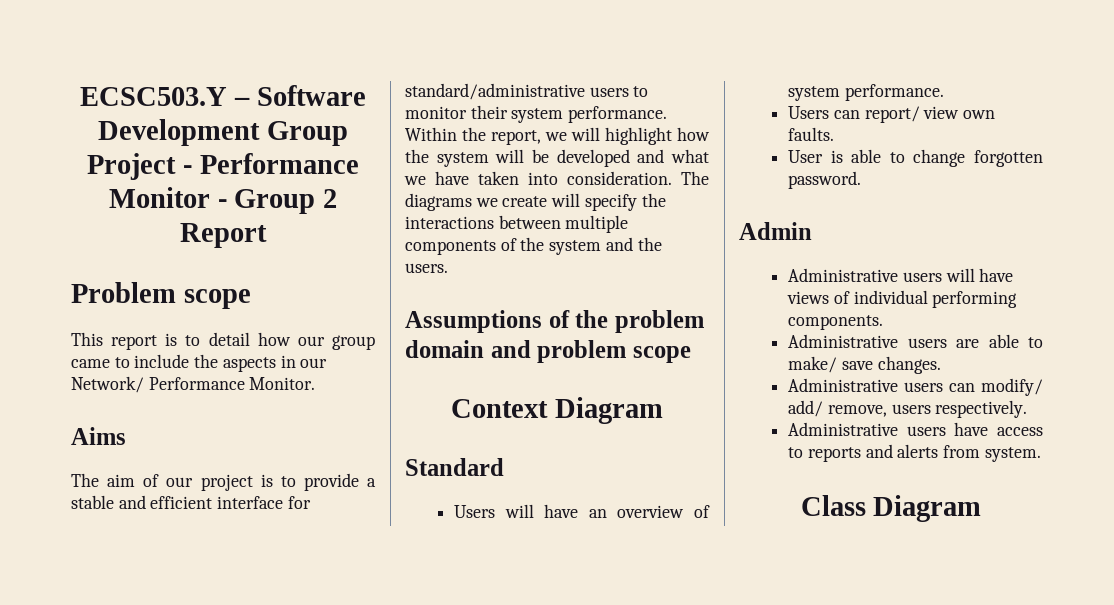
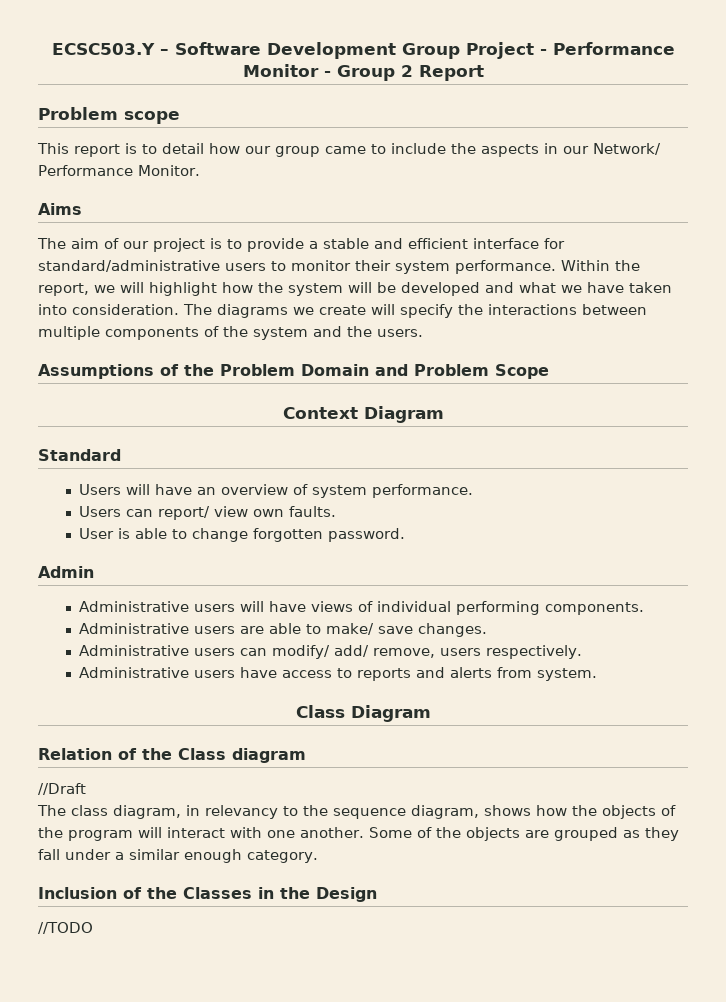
- Assumptions of the problem domain and problem scope
+ Assumptions of the Problem Domain and Problem Scope
+ Relation of the Class diagram
+ //Draft
+ The class diagram, in relevancy to the sequence diagram, shows how the objects of the program will interact with one another. Some of the objects are grouped as they fall under a similar enough category.
+ Inclusion of the Classes in the Design
+ //TODO

